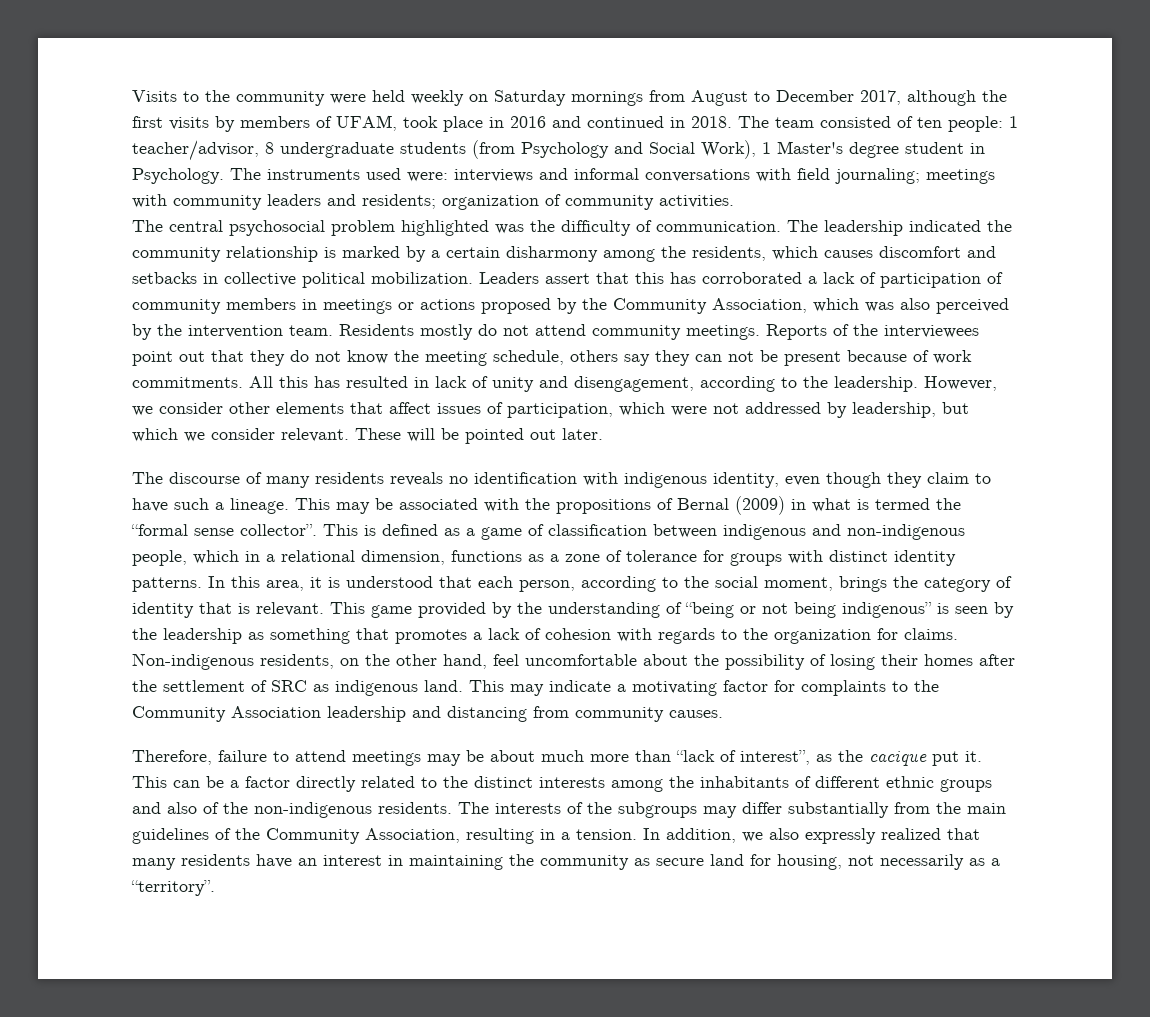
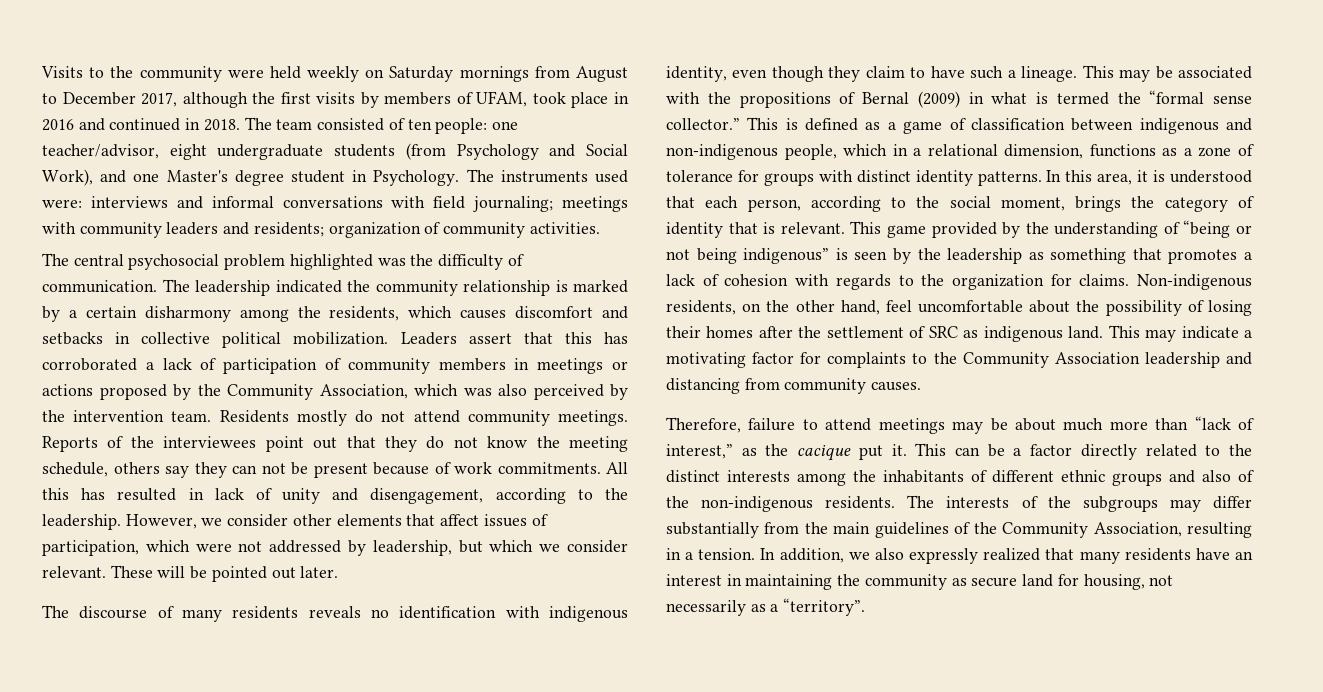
- The team consisted of ten people: 1 teacher/advisor, 8 undergraduate students (from Psychology and Social Work), 1 Master's degree student in Psychology.
+ The team consisted of ten people: one teacher/advisor, eight undergraduate students (from Psychology and Social Work), and one Master's degree student in Psychology.
- This may be associated with the propositions of Bernal (2009) in what is termed the “formal sense collector”.
+ This may be associated with the propositions of Bernal (2009) in what is termed the “formal sense collector.”
- Therefore, failure to attend meetings may be about much more than “lack of interest”, as the cacique put it.
+ Therefore, failure to attend meetings may be about much more than “lack of interest,” as the cacique put it.

